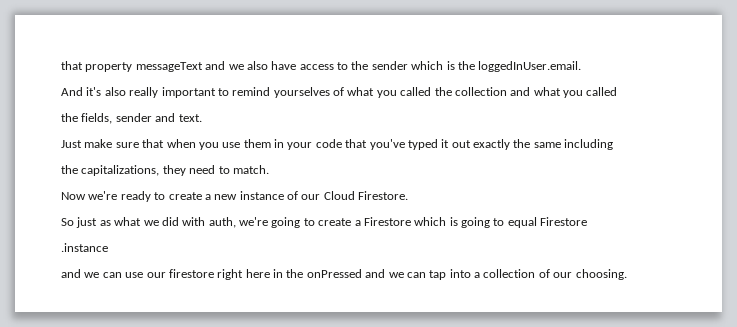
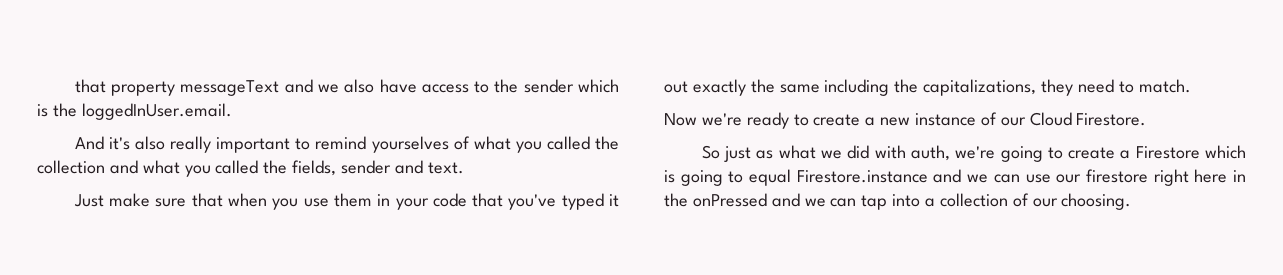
- And it's also really important to remind yourselves of what you called the collection and what you called
- the fields, sender and text.
+ And it's also really important to remind yourselves of what you called the collection and what you called the fields, sender and text.
- Just make sure that when you use them in your code that you've typed it out exactly the same including
- the capitalizations, they need to match.
+ Just make sure that when you use them in your code that you've typed it out exactly the same including the capitalizations, they need to match.
- So just as what we did with auth, we're going to create a Firestore which is going to equal Firestore
- .instance
- and we can use our firestore right here in the onPressed and we can tap into a collection of our choosing.
+ So just as what we did with auth, we're going to create a Firestore which is going to equal Firestore.instance and we can use our firestore right here in the onPressed and we can tap into a collection of our choosing.

